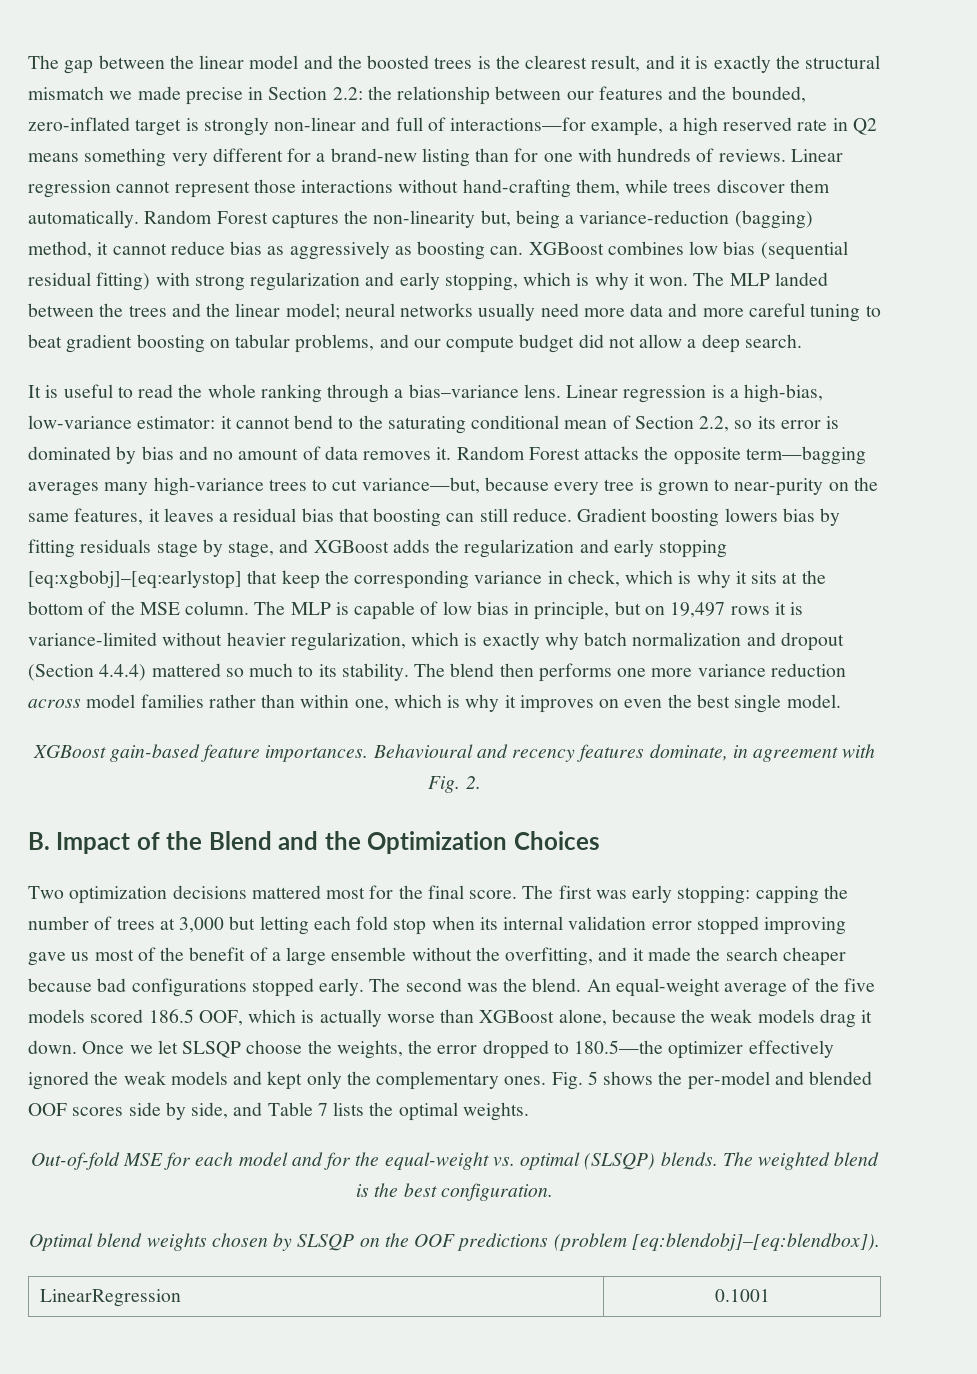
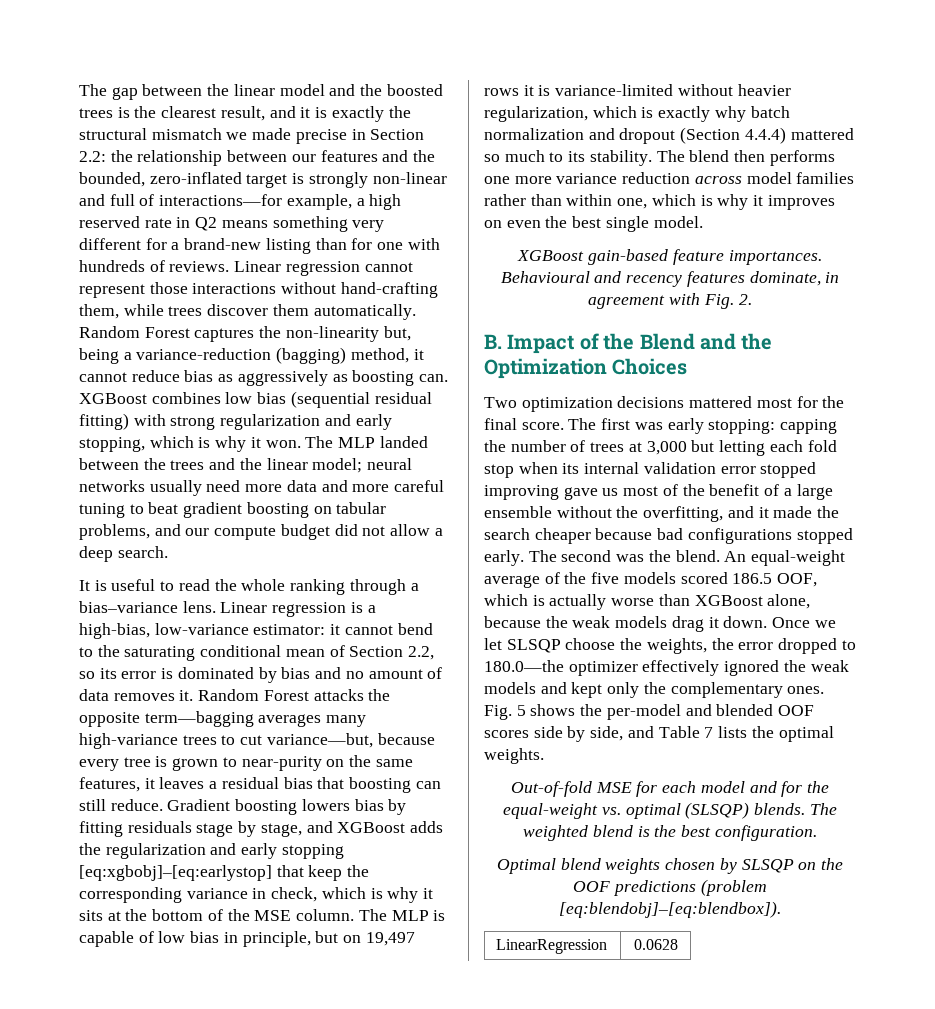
- Once we let SLSQP choose the weights, the error dropped to 180.5—the optimizer effectively ignored the weak models and kept only the complementary ones.
+ Once we let SLSQP choose the weights, the error dropped to 180.0—the optimizer effectively ignored the weak models and kept only the complementary ones.
- LinearRegression | 0.1001
+ LinearRegression | 0.0628

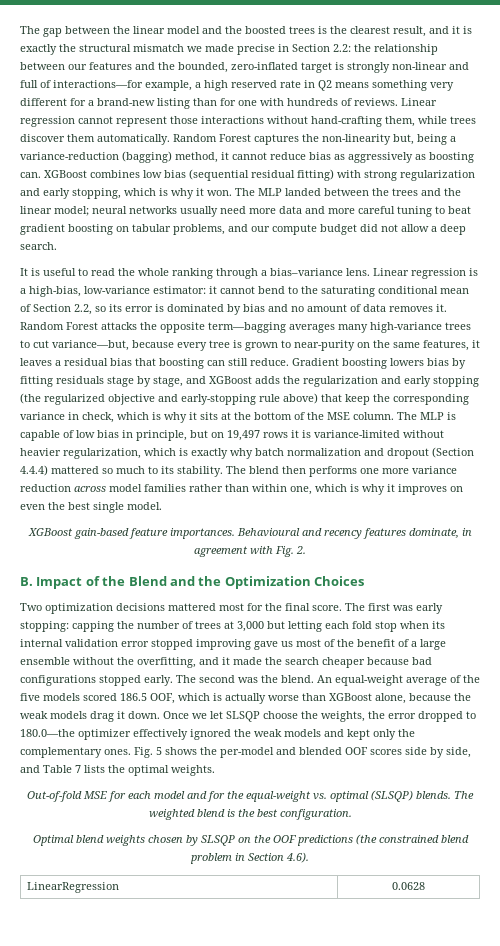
- Gradient boosting lowers bias by fitting residuals stage by stage, and XGBoost adds the regularization and early stopping [eq:xgbobj]–[eq:earlystop] that keep the corresponding variance in check, which is why it sits at the bottom of the MSE column.
+ Gradient boosting lowers bias by fitting residuals stage by stage, and XGBoost adds the regularization and early stopping (the regularized objective and early-stopping rule above) that keep the corresponding variance in check, which is why it sits at the bottom of the MSE column.
- Optimal blend weights chosen by SLSQP on the OOF predictions (problem [eq:blendobj]–[eq:blendbox]).
+ Optimal blend weights chosen by SLSQP on the OOF predictions (the constrained blend problem in Section 4.6).

